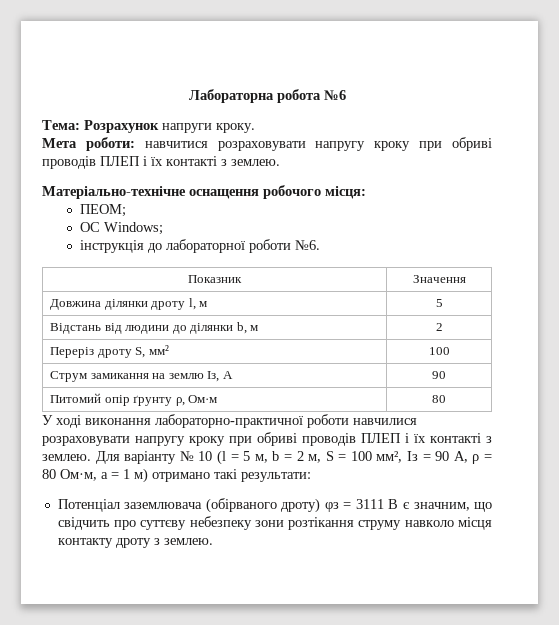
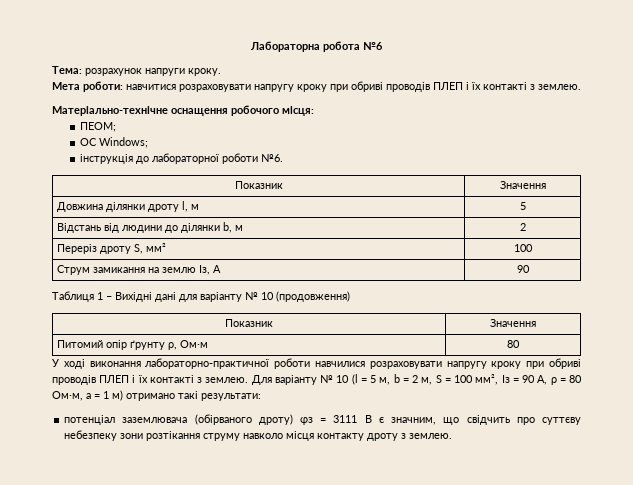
- Тема: Розрахунок напруги кроку.
+ Тема: розрахунок напруги кроку.
+ Таблиця 1 – Вихідні дані для варіанту № 10 (продовження)
+ Показник | Значення
- Потенціал заземлювача (обірваного дроту) φз = 3111 В є значним, що свідчить про суттєву небезпеку зони розтікання струму навколо місця контакту дроту з землею.
+ потенціал заземлювача (обірваного дроту) φз = 3111 В є значним, що свідчить про суттєву небезпеку зони розтікання струму навколо місця контакту дроту з землею.

